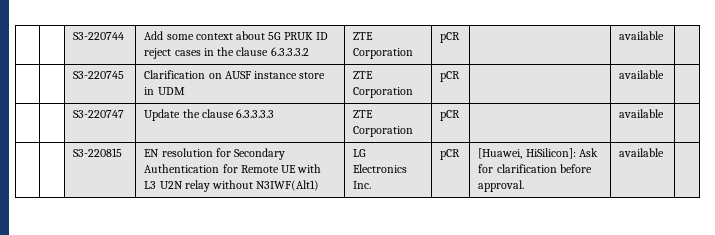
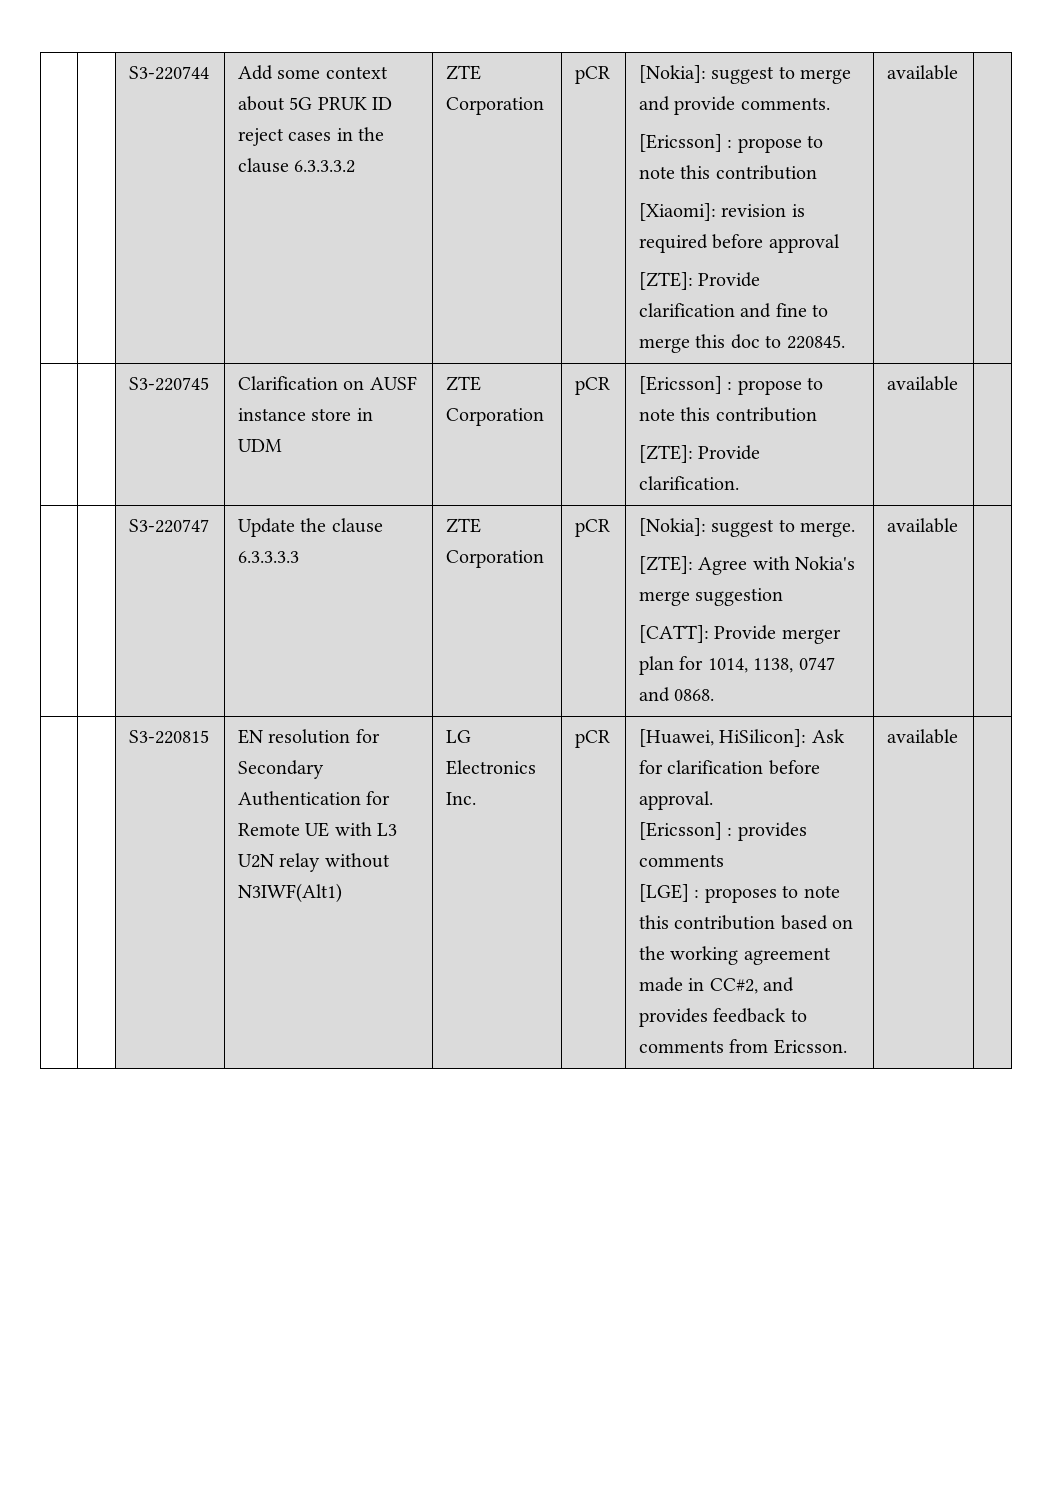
+ [Nokia]: suggest to merge and provide comments.
+ [Ericsson] : propose to note this contribution
+ [Xiaomi]: revision is required before approval
+ [ZTE]: Provide clarification and fine to merge this doc to 220845.
- | | S3-220745 | Clarification on AUSF instance store in UDM | ZTE Corporation | pCR | | available |
+ | | S3-220745 | Clarification on AUSF instance store in UDM | ZTE Corporation | pCR | [Ericsson] : propose to note this contribution
+ [ZTE]: Provide clarification. | available |
- | | S3-220747 | Update the clause 6.3.3.3.3 | ZTE Corporation | pCR | | available |
+ | | S3-220747 | Update the clause 6.3.3.3.3 | ZTE Corporation | pCR | [Nokia]: suggest to merge.
+ [ZTE]: Agree with Nokia's merge suggestion
+ [CATT]: Provide merger plan for 1014, 1138, 0747 and 0868. | available |
+ [Ericsson] : provides comments
+ [LGE] : proposes to note this contribution based on the working agreement made in CC#2, and provides feedback to comments from Ericsson.

